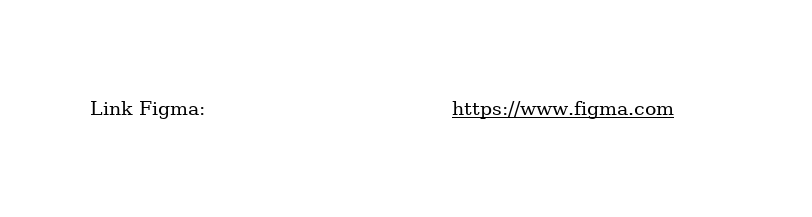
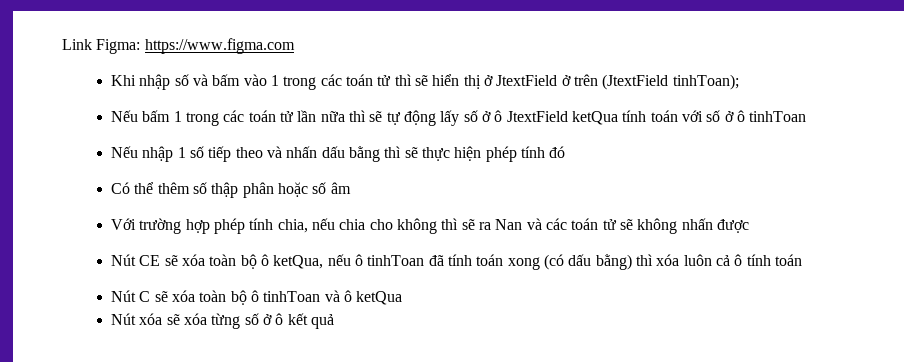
+ Khi nhập số và bấm vào 1 trong các toán tử thì sẽ hiển thị ở JtextField ở trên (JtextField tinhToan);
+ Nếu bấm 1 trong các toán tử lần nữa thì sẽ tự động lấy số ở ô JtextField ketQua tính toán với số ở ô tinhToan
+ Nếu nhập 1 số tiếp theo và nhấn dấu bằng thì sẽ thực hiện phép tính đó
+ Có thể thêm số thập phân hoặc số âm
+ Với trường hợp phép tính chia, nếu chia cho không thì sẽ ra Nan và các toán tử sẽ không nhấn được
+ Nút CE sẽ xóa toàn bộ ô ketQua, nếu ô tinhToan đã tính toán xong (có dấu bằng) thì xóa luôn cả ô tính toán
+ Nút C sẽ xóa toàn bộ ô tinhToan và ô ketQua
+ Nút xóa sẽ xóa từng số ở ô kết quả

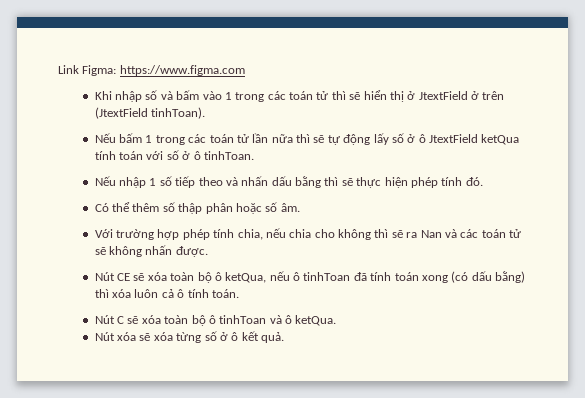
- Khi nhập số và bấm vào 1 trong các toán tử thì sẽ hiển thị ở JtextField ở trên (JtextField tinhToan);
+ Khi nhập số và bấm vào 1 trong các toán tử thì sẽ hiển thị ở JtextField ở trên (JtextField tinhToan).
- Nếu bấm 1 trong các toán tử lần nữa thì sẽ tự động lấy số ở ô JtextField ketQua tính toán với số ở ô tinhToan
+ Nếu bấm 1 trong các toán tử lần nữa thì sẽ tự động lấy số ở ô JtextField ketQua tính toán với số ở ô tinhToan.
- Nếu nhập 1 số tiếp theo và nhấn dấu bằng thì sẽ thực hiện phép tính đó
+ Nếu nhập 1 số tiếp theo và nhấn dấu bằng thì sẽ thực hiện phép tính đó.
- Có thể thêm số thập phân hoặc số âm
+ Có thể thêm số thập phân hoặc số âm.
- Với trường hợp phép tính chia, nếu chia cho không thì sẽ ra Nan và các toán tử sẽ không nhấn được
+ Với trường hợp phép tính chia, nếu chia cho không thì sẽ ra Nan và các toán tử sẽ không nhấn được.
- Nút CE sẽ xóa toàn bộ ô ketQua, nếu ô tinhToan đã tính toán xong (có dấu bằng) thì xóa luôn cả ô tính toán
+ Nút CE sẽ xóa toàn bộ ô ketQua, nếu ô tinhToan đã tính toán xong (có dấu bằng) thì xóa luôn cả ô tính toán.
- Nút C sẽ xóa toàn bộ ô tinhToan và ô ketQua
+ Nút C sẽ xóa toàn bộ ô tinhToan và ô ketQua.
- Nút xóa sẽ xóa từng số ở ô kết quả
+ Nút xóa sẽ xóa từng số ở ô kết quả.

